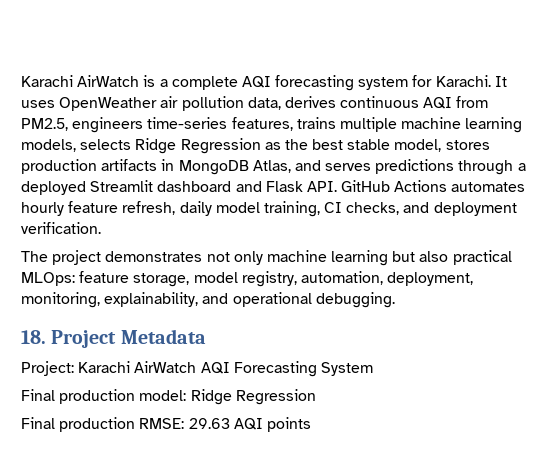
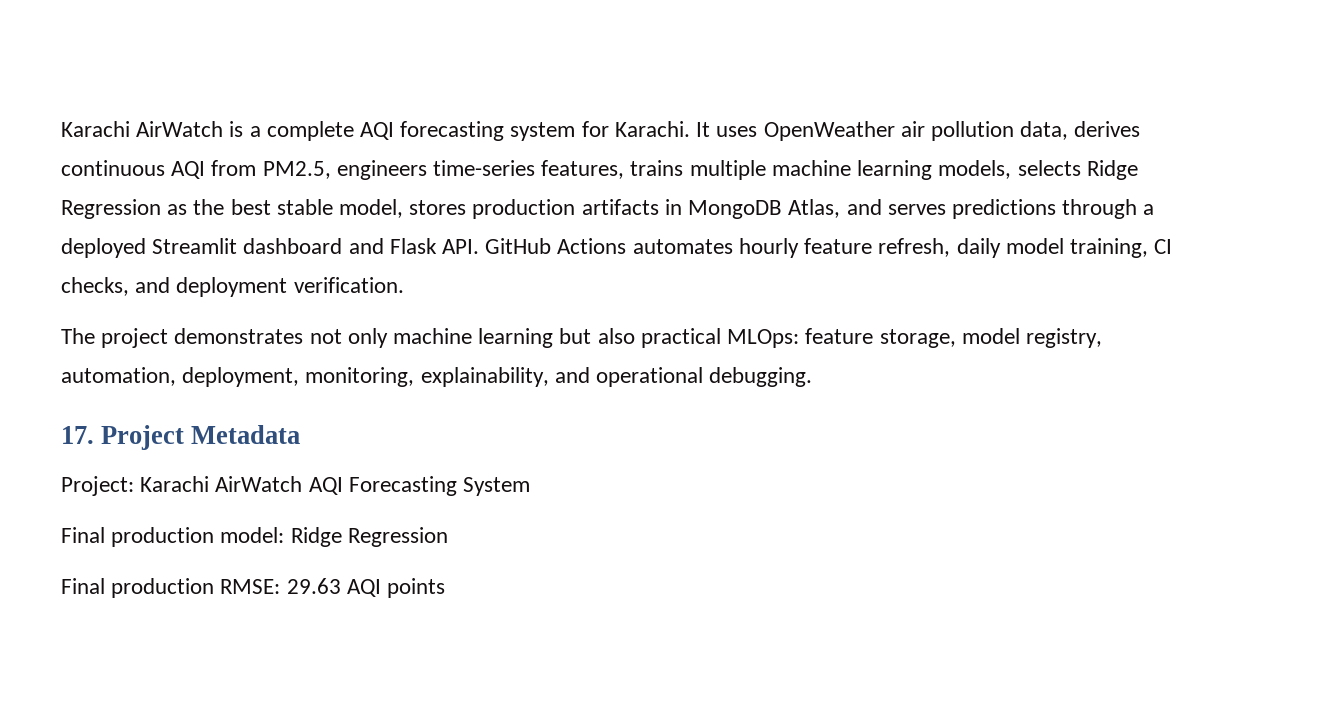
- 18. Project Metadata
+ 17. Project Metadata

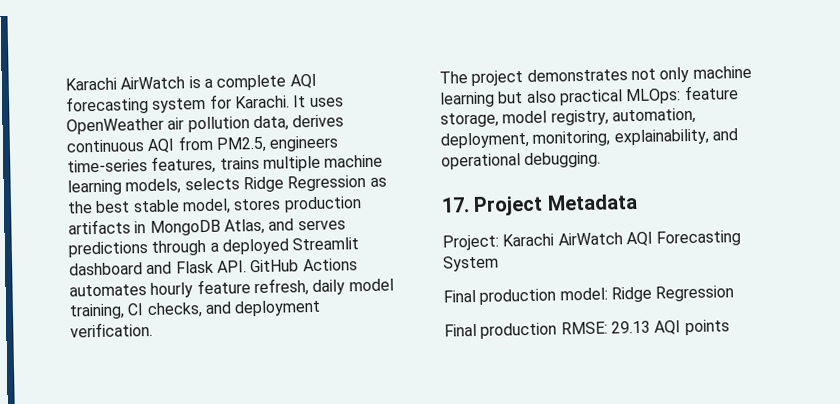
- Final production RMSE: 29.63 AQI points
+ Final production RMSE: 29.13 AQI points

